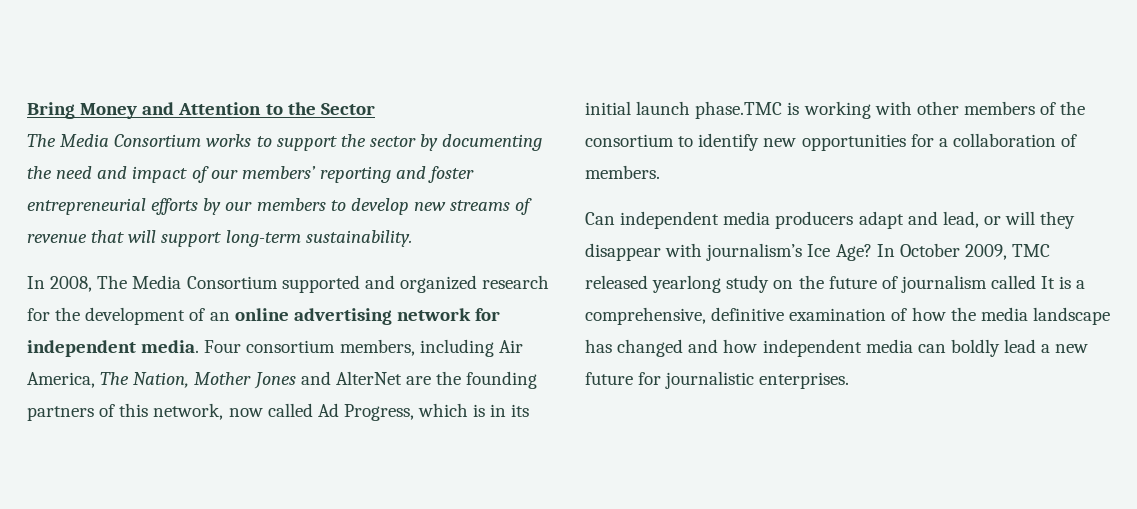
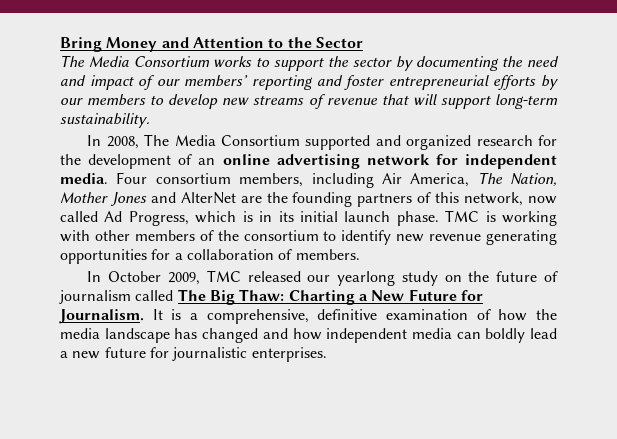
- Four consortium members, including Air America, The Nation, Mother Jones and AlterNet are the founding partners of this network, now called Ad Progress, which is in its initial launch phase.TMC is working with other members of the consortium to identify new opportunities for a collaboration of members.
+ Four consortium members, including Air America, The Nation, Mother Jones and AlterNet are the founding partners of this network, now called Ad Progress, which is in its initial launch phase. TMC is working with other members of the consortium to identify new revenue generating opportunities for a collaboration of members.
- Can independent media producers adapt and lead, or will they disappear with journalism’s Ice Age? In October 2009, TMC released yearlong study on the future of journalism called It is a comprehensive, definitive examination of how the media landscape has changed and how independent media can boldly lead a new future for journalistic enterprises.
+ In October 2009, TMC released our yearlong study on the future of journalism called The Big Thaw: Charting a New Future for Journalism. It is a comprehensive, definitive examination of how the media landscape has changed and how independent media can boldly lead a new future for journalistic enterprises.

